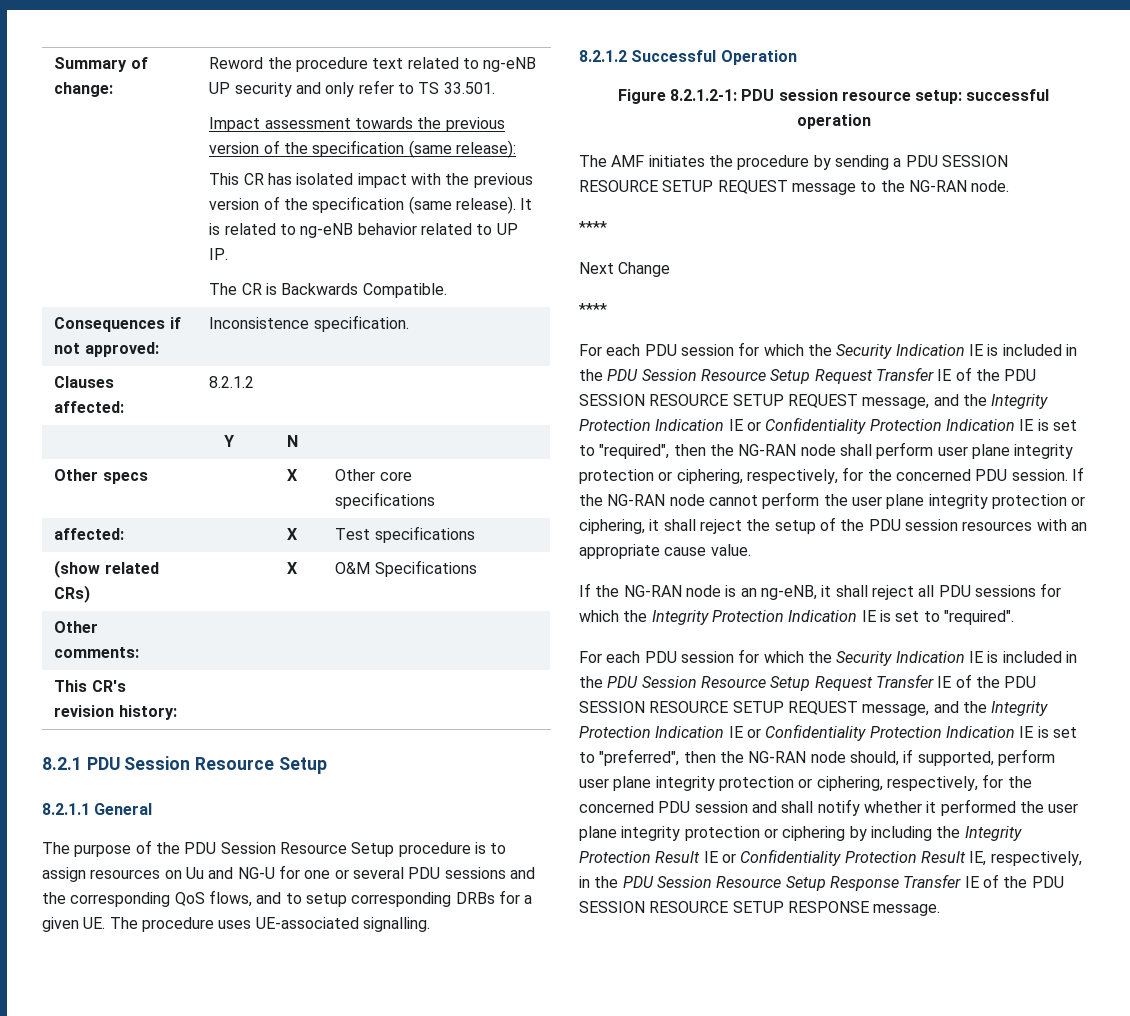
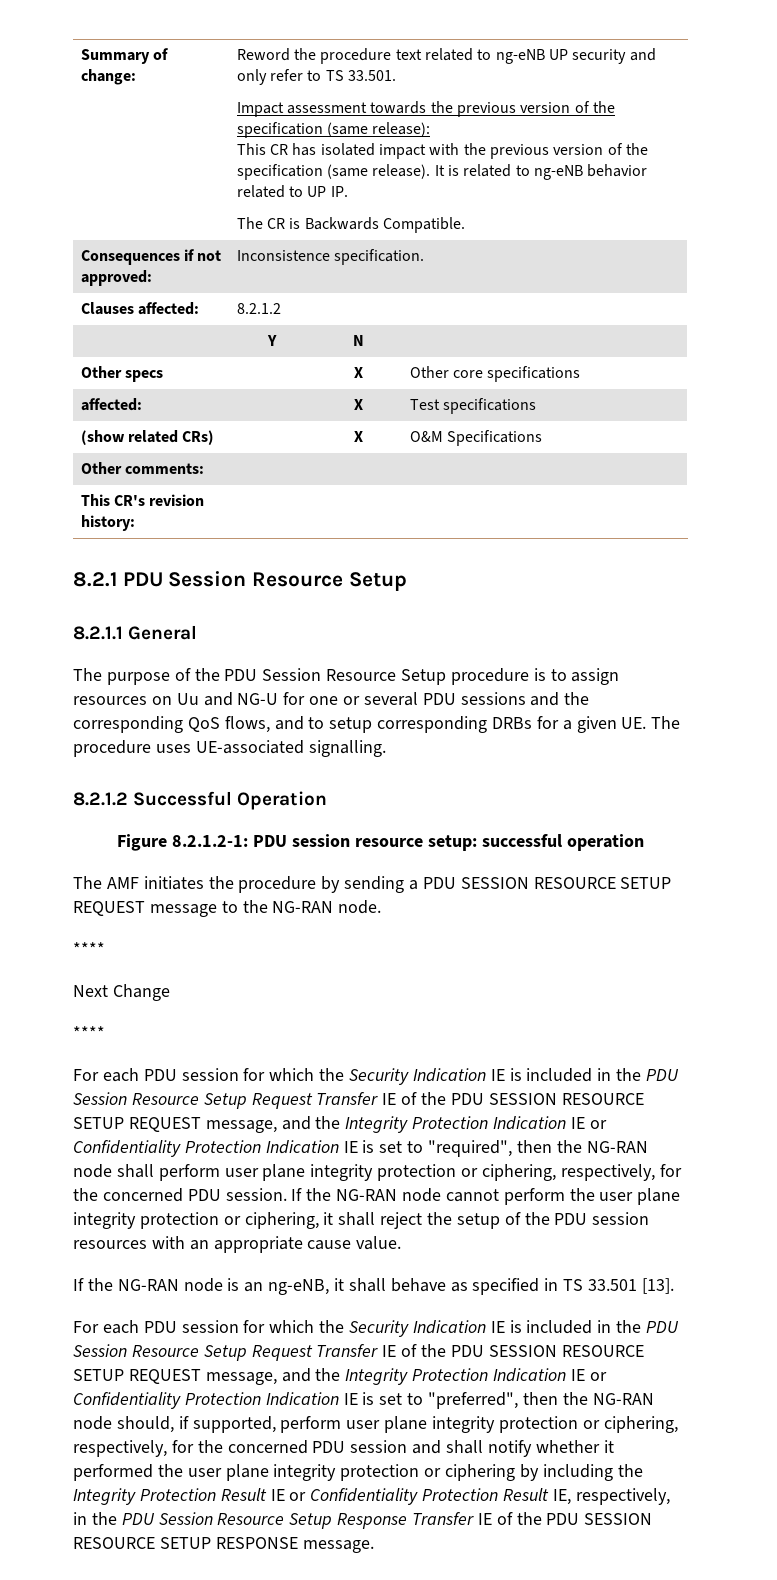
- If the NG-RAN node is an ng-eNB, it shall reject all PDU sessions for which the Integrity Protection Indication IE is set to "required".
+ If the NG-RAN node is an ng-eNB, it shall behave as specified in TS 33.501 [13].

